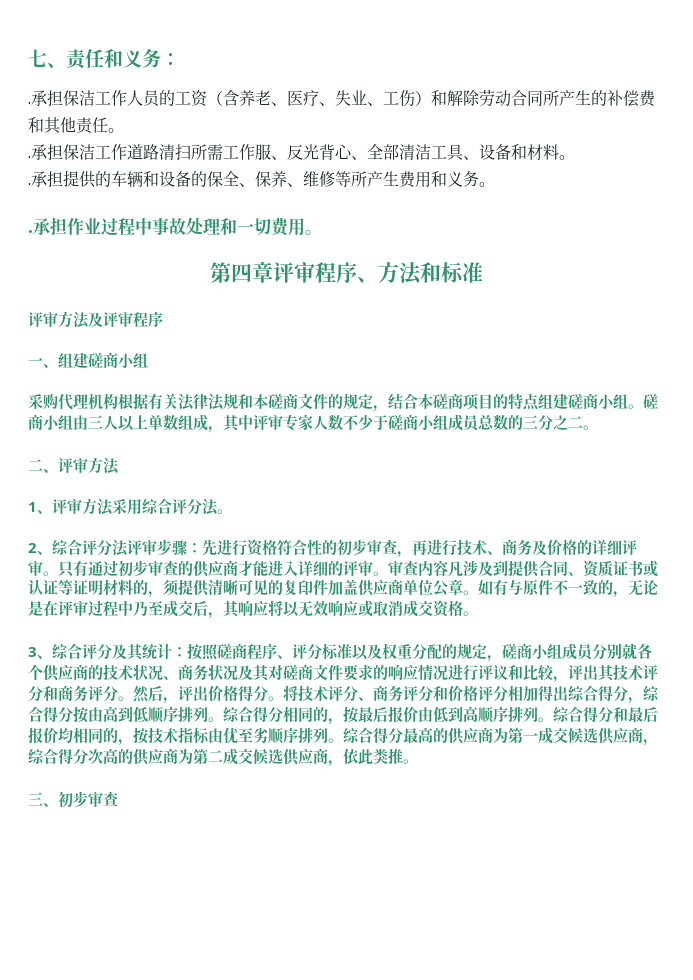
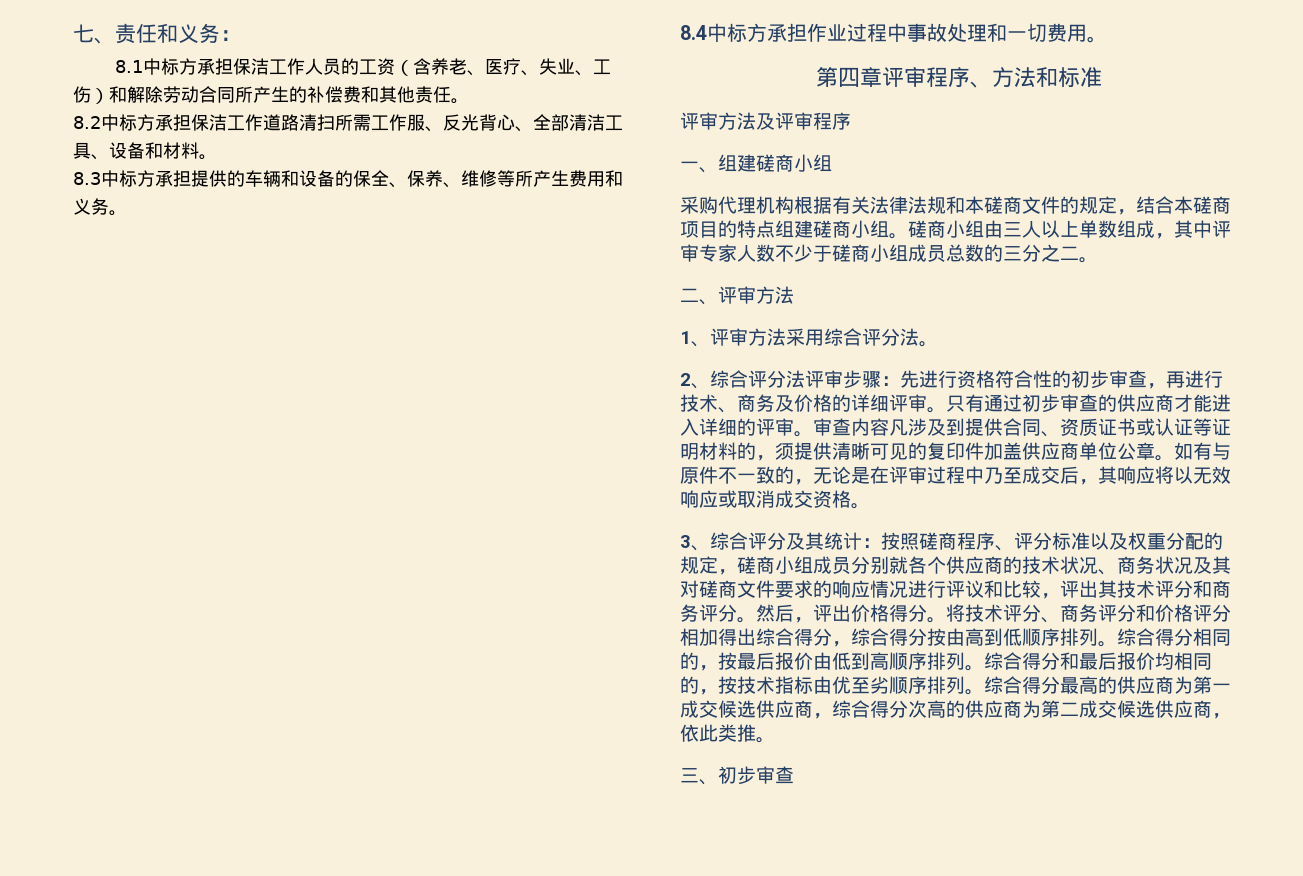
- .承担保洁工作人员的工资（含养老、医疗、失业、工伤）和解除劳动合同所产生的补偿费和其他责任。
+ 8.1中标方承担保洁工作人员的工资（含养老、医疗、失业、工伤）和解除劳动合同所产生的补偿费和其他责任。
- .承担保洁工作道路清扫所需工作服、反光背心、全部清洁工具、设备和材料。
+ 8.2中标方承担保洁工作道路清扫所需工作服、反光背心、全部清洁工具、设备和材料。
- .承担提供的车辆和设备的保全、保养、维修等所产生费用和义务。
+ 8.3中标方承担提供的车辆和设备的保全、保养、维修等所产生费用和义务。
- .承担作业过程中事故处理和一切费用。
+ 8.4中标方承担作业过程中事故处理和一切费用。

